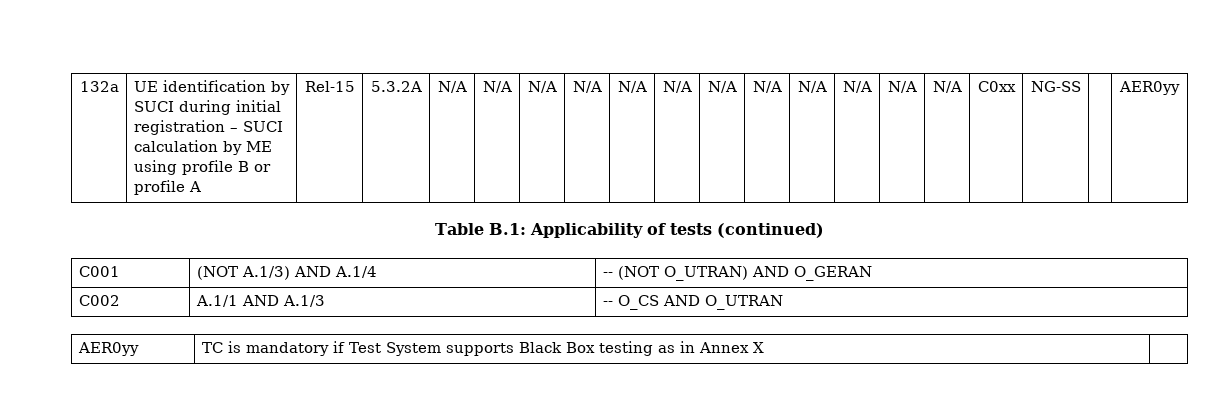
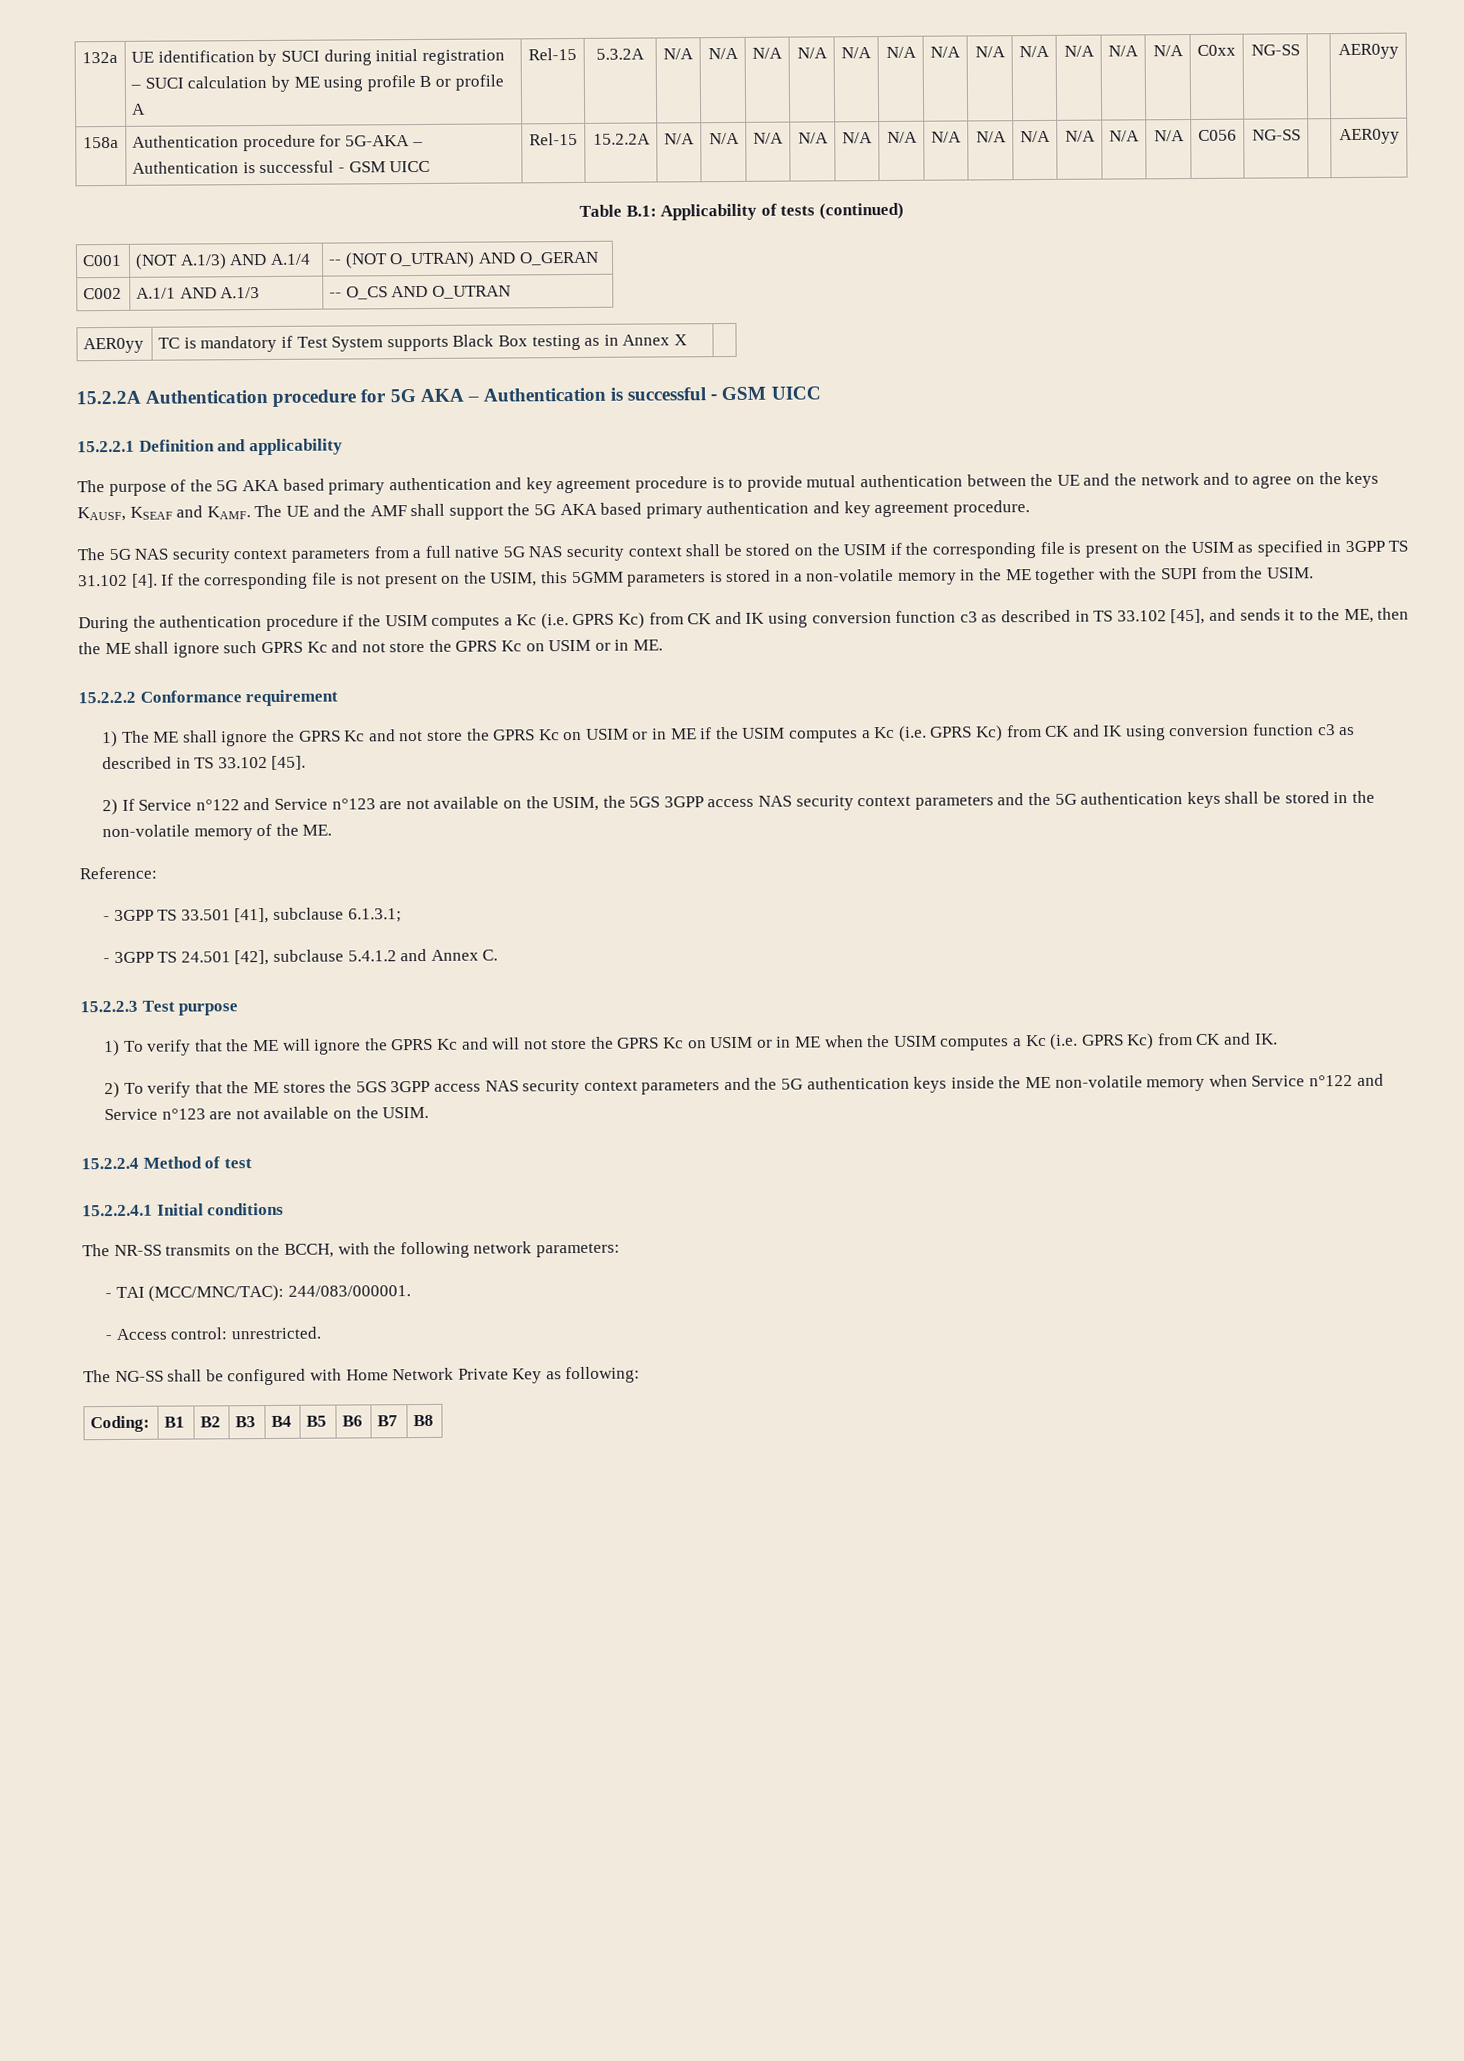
+ 158a | Authentication procedure for 5G-AKA – Authentication is successful - GSM UICC | Rel-15 | 15.2.2A | N/A | N/A | N/A | N/A | N/A | N/A | N/A | N/A | N/A | N/A | N/A | N/A | C056 | NG-SS | | AER0yy
+ 15.2.2A Authentication procedure for 5G AKA – Authentication is successful - GSM UICC
+ 15.2.2.1 Definition and applicability
+ The purpose of the 5G AKA based primary authentication and key agreement procedure is to provide mutual authentication between the UE and the network and to agree on the keys KAUSF, KSEAF and KAMF. The UE and the AMF shall support the 5G AKA based primary authentication and key agreement procedure.
+ The 5G NAS security context parameters from a full native 5G NAS security context shall be stored on the USIM if the corresponding file is present on the USIM as specified in 3GPP TS 31.102 [4]. If the corresponding file is not present on the USIM, this 5GMM parameters is stored in a non-volatile memory in the ME together with the SUPI from the USIM.
+ During the authentication procedure if the USIM computes a Kc (i.e. GPRS Kc) from CK and IK using conversion function c3 as described in TS 33.102 [45], and sends it to the ME, then the ME shall ignore such GPRS Kc and not store the GPRS Kc on USIM or in ME.
+ 15.2.2.2 Conformance requirement
+ 1) The ME shall ignore the GPRS Kc and not store the GPRS Kc on USIM or in ME if the USIM computes a Kc (i.e. GPRS Kc) from CK and IK using conversion function c3 as described in TS 33.102 [45].
+ 2) If Service n°122 and Service n°123 are not available on the USIM, the 5GS 3GPP access NAS security context parameters and the 5G authentication keys shall be stored in the non-volatile memory of the ME.
+ Reference:
+ - 3GPP TS 33.501 [41], subclause 6.1.3.1;
+ - 3GPP TS 24.501 [42], subclause 5.4.1.2 and Annex C.
+ 15.2.2.3 Test purpose
+ 1) To verify that the ME will ignore the GPRS Kc and will not store the GPRS Kc on USIM or in ME when the USIM computes a Kc (i.e. GPRS Kc) from CK and IK.
+ 2) To verify that the ME stores the 5GS 3GPP access NAS security context parameters and the 5G authentication keys inside the ME non-volatile memory when Service n°122 and Service n°123 are not available on the USIM.
+ 15.2.2.4 Method of test
+ 15.2.2.4.1 Initial conditions
+ The NR-SS transmits on the BCCH, with the following network parameters:
+ - TAI (MCC/MNC/TAC): 244/083/000001.
+ - Access control: unrestricted.
+ The NG-SS shall be configured with Home Network Private Key as following:
+ Coding: | B1 | B2 | B3 | B4 | B5 | B6 | B7 | B8

